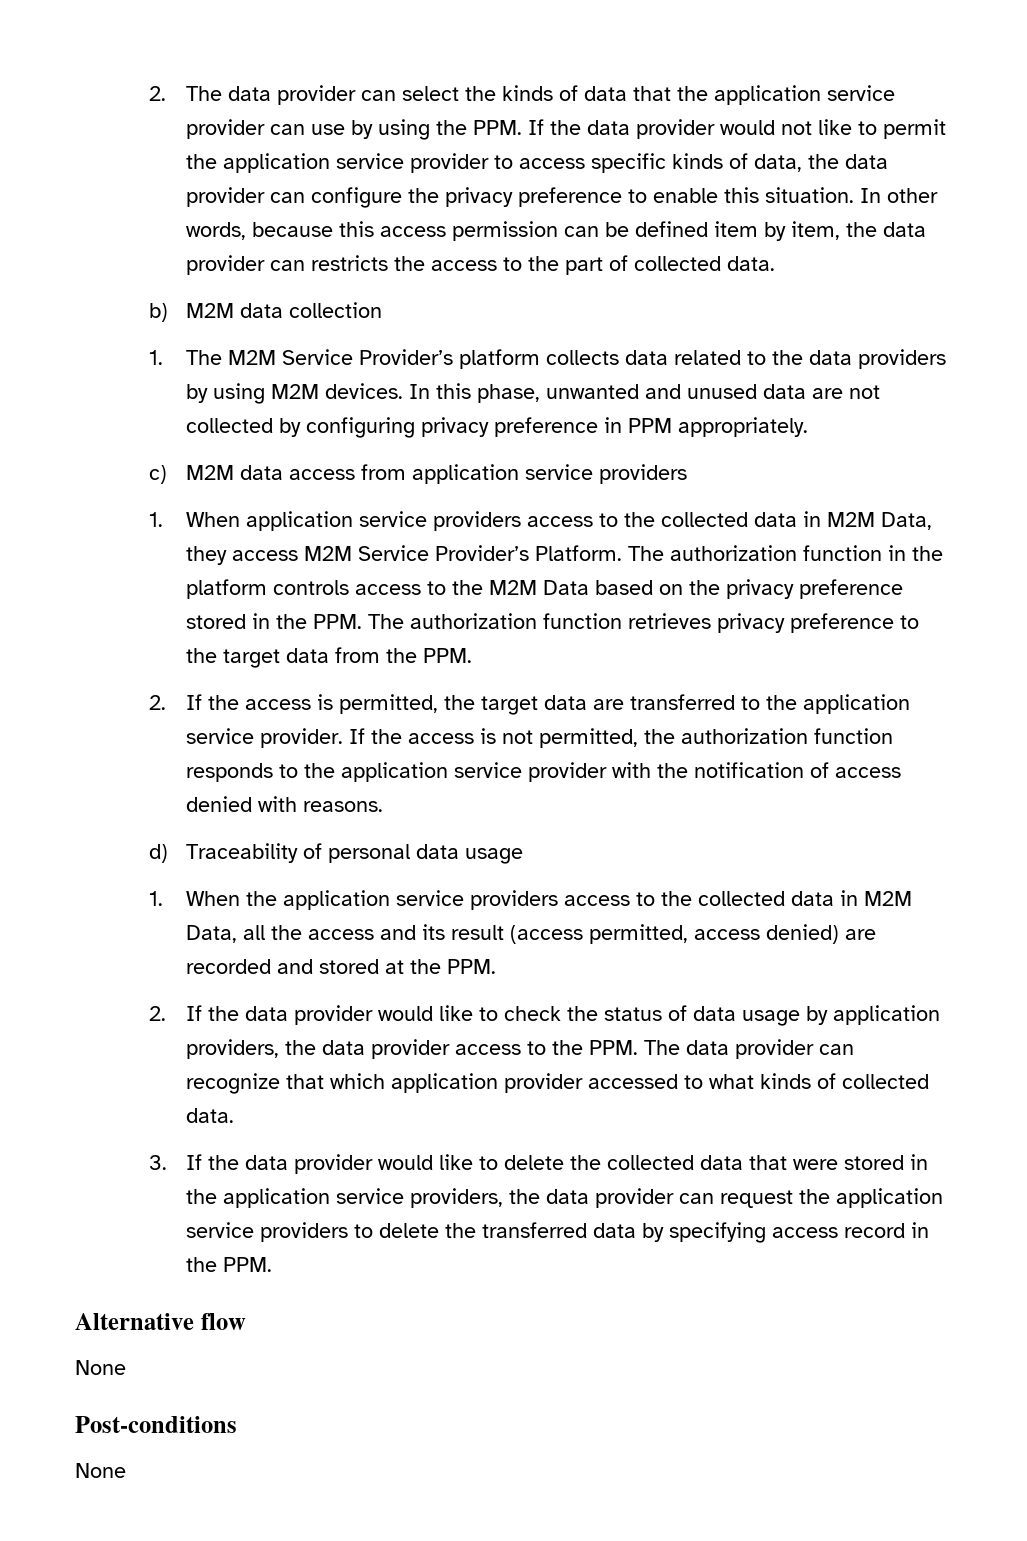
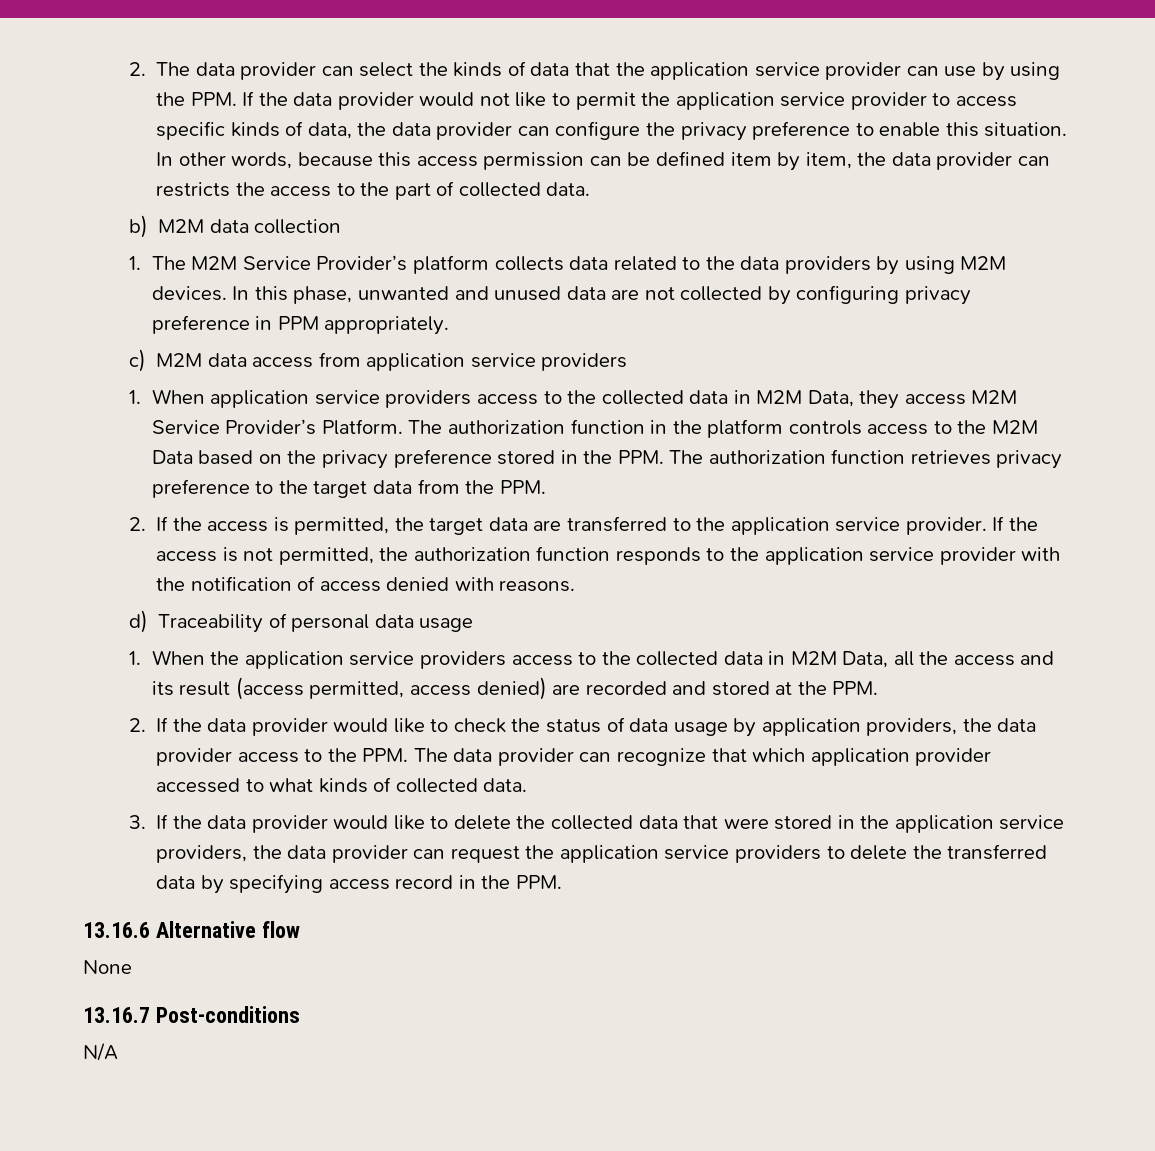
- Alternative flow
+ 13.16.6 Alternative flow
- Post-conditions
- None
+ 13.16.7 Post-conditions
+ N/A

